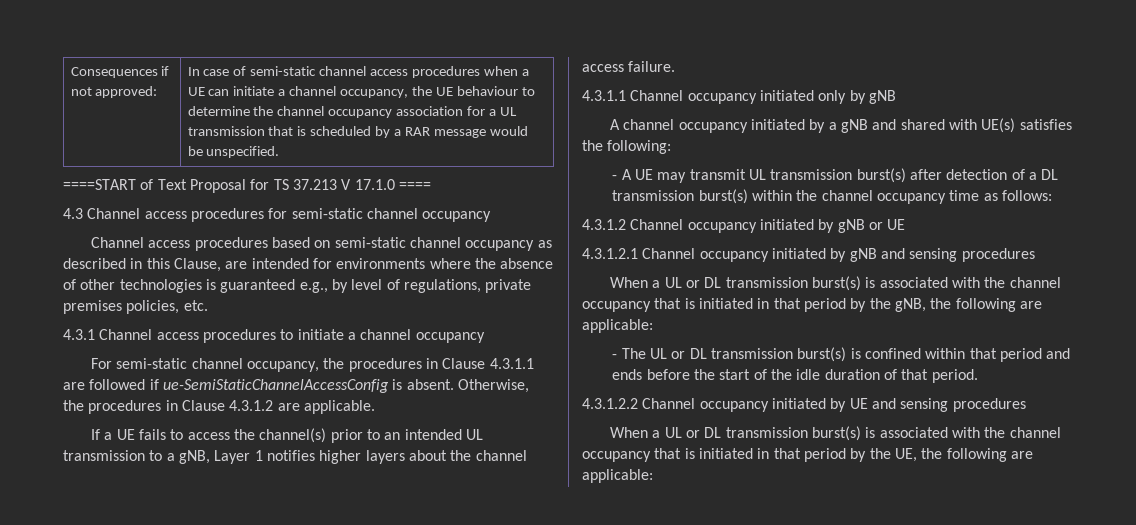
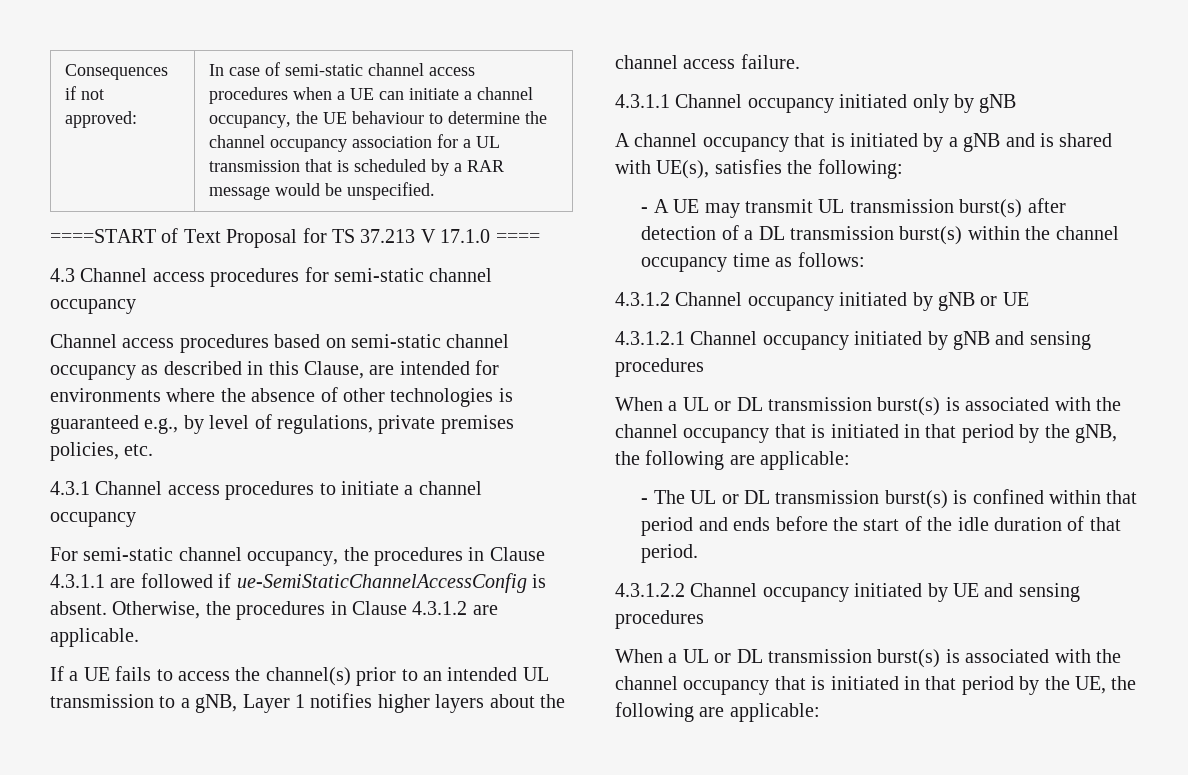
- A channel occupancy initiated by a gNB and shared with UE(s) satisfies the following:
+ A channel occupancy that is initiated by a gNB and is shared with UE(s), satisfies the following:

